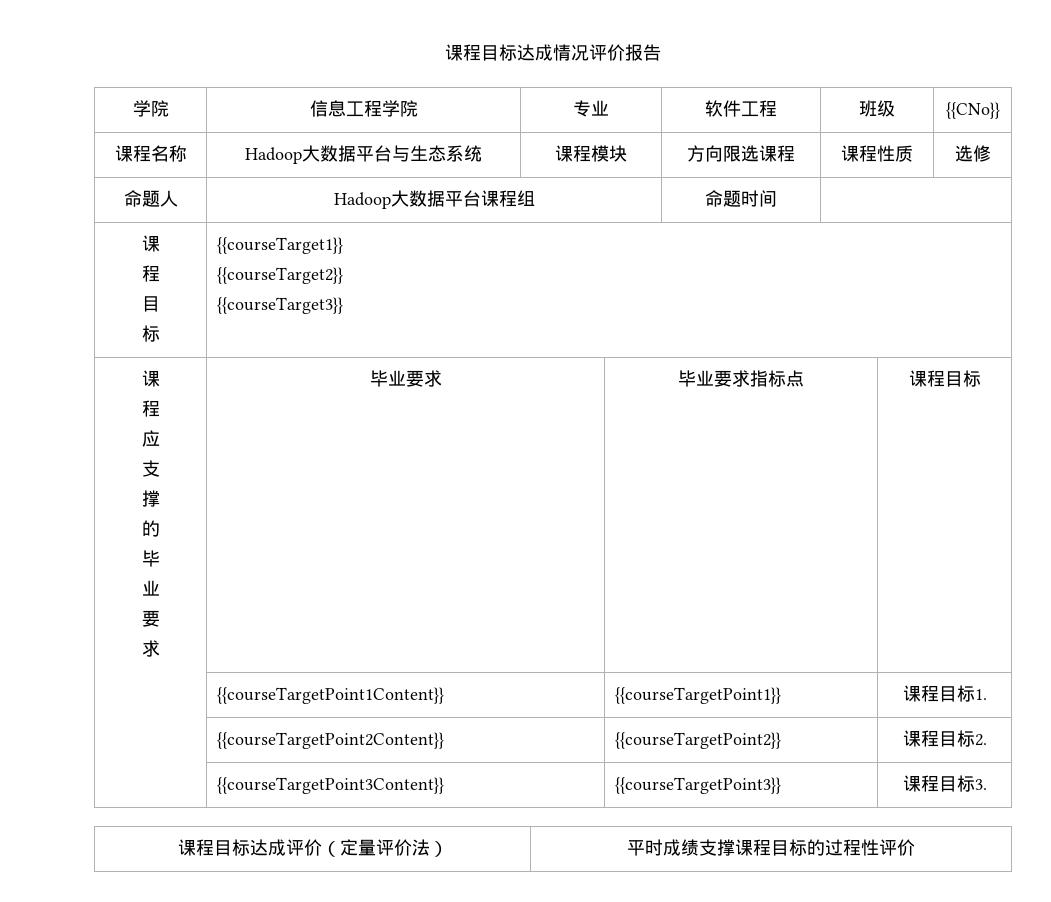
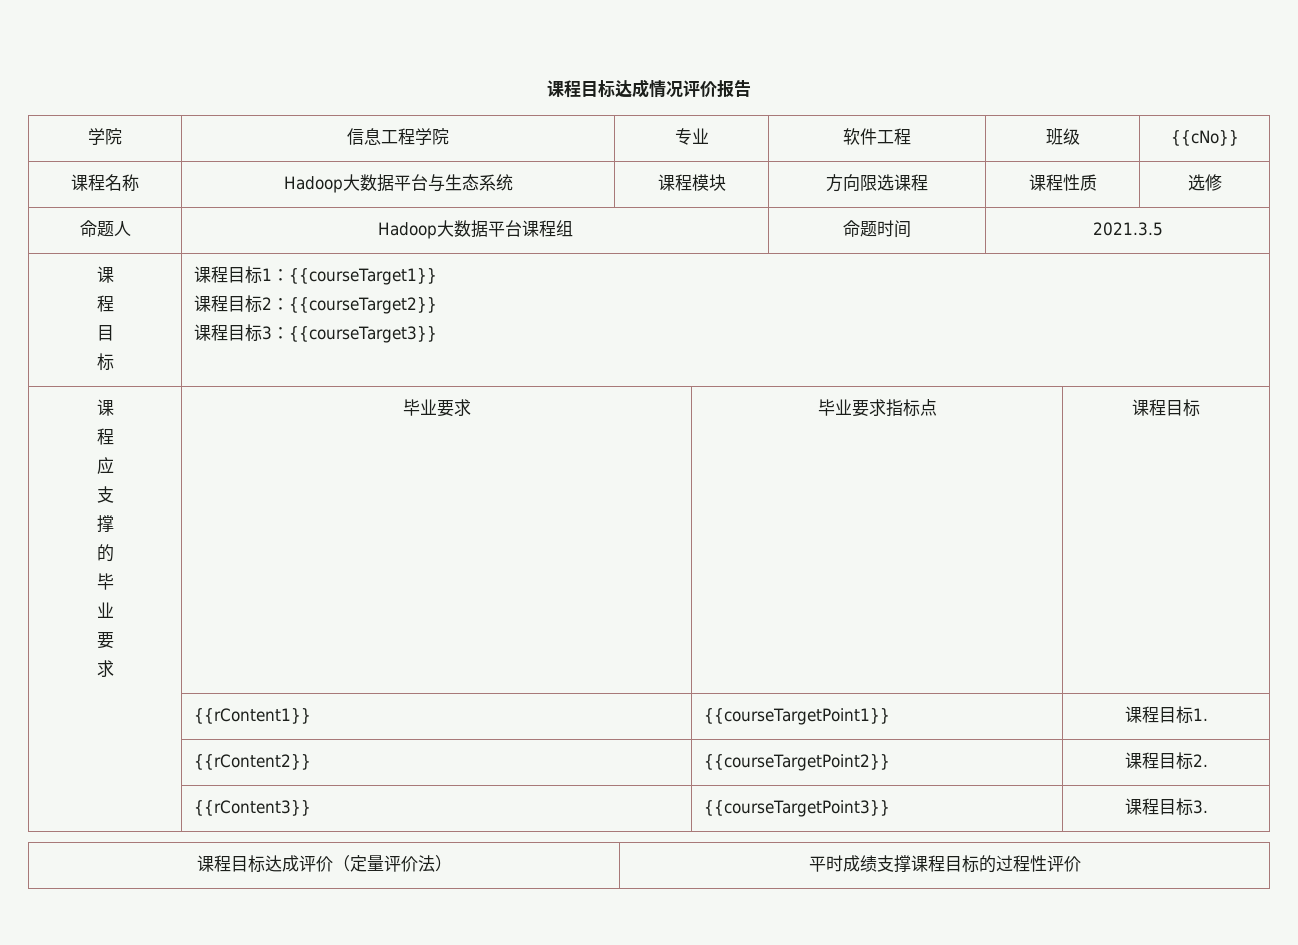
- 学院 | 信息工程学院 | 专业 | 软件工程 | 班级 | {{CNo}}
+ 学院 | 信息工程学院 | 专业 | 软件工程 | 班级 | {{cNo}}
- 命题人 | Hadoop大数据平台课程组 | 命题时间 |
+ 命题人 | Hadoop大数据平台课程组 | 命题时间 | 2021.3.5
  课
  程
  目
- 标 | {{courseTarget1}}
- {{courseTarget2}}
- {{courseTarget3}}
+ 标 | 课程目标1：{{courseTarget1}}
+ 课程目标2：{{courseTarget2}}
+ 课程目标3：{{courseTarget3}}
- | {{courseTargetPoint1Content}} | {{courseTargetPoint1}} | 课程目标1.
+ | {{rContent1}} | {{courseTargetPoint1}} | 课程目标1.
- | {{courseTargetPoint2Content}} | {{courseTargetPoint2}} | 课程目标2.
+ | {{rContent2}} | {{courseTargetPoint2}} | 课程目标2.
- | {{courseTargetPoint3Content}} | {{courseTargetPoint3}} | 课程目标3.
+ | {{rContent3}} | {{courseTargetPoint3}} | 课程目标3.

